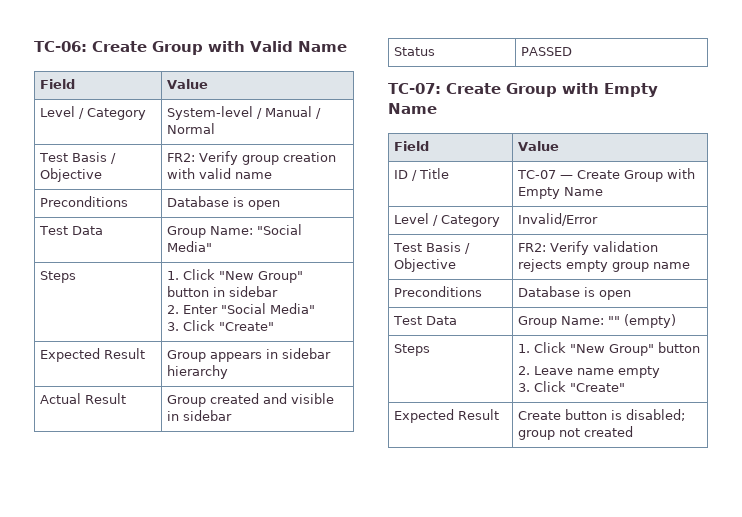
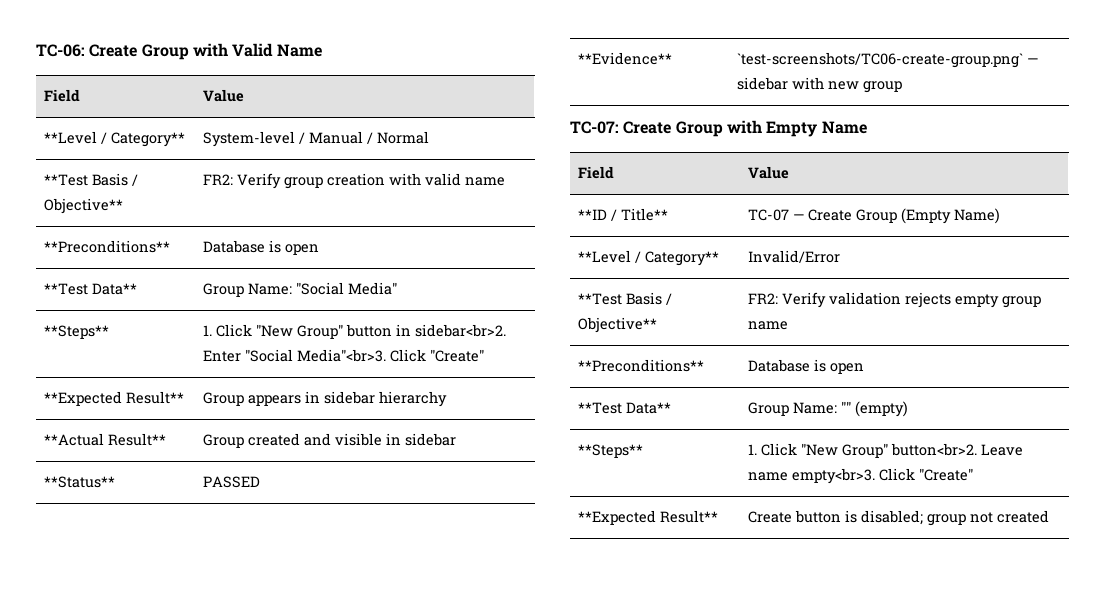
- Level / Category | System-level / Manual / Normal
+ **Level / Category** | System-level / Manual / Normal
- Test Basis / Objective | FR2: Verify group creation with valid name
- Preconditions | Database is open
- Test Data | Group Name: "Social Media"
+ **Test Basis / Objective** | FR2: Verify group creation with valid name
+ **Preconditions** | Database is open
+ **Test Data** | Group Name: "Social Media"
- Steps | 1. Click "New Group" button in sidebar
- 2. Enter "Social Media"
- 3. Click "Create"
- Expected Result | Group appears in sidebar hierarchy
+ **Steps** | 1. Click "New Group" button in sidebar<br>2. Enter "Social Media"<br>3. Click "Create"
+ **Expected Result** | Group appears in sidebar hierarchy
- Actual Result | Group created and visible in sidebar
+ **Actual Result** | Group created and visible in sidebar
- Status | PASSED
+ **Status** | PASSED
+ **Evidence** | `test-screenshots/TC06-create-group.png` — sidebar with new group
- ID / Title | TC-07 — Create Group with Empty Name
- Level / Category | Invalid/Error
+ **ID / Title** | TC-07 — Create Group (Empty Name)
+ **Level / Category** | Invalid/Error
- Test Basis / Objective | FR2: Verify validation rejects empty group name
- Preconditions | Database is open
- Test Data | Group Name: "" (empty)
- Steps | 1. Click "New Group" button
- 2. Leave name empty
- 3. Click "Create"
- Expected Result | Create button is disabled; group not created
+ **Test Basis / Objective** | FR2: Verify validation rejects empty group name
+ **Preconditions** | Database is open
+ **Test Data** | Group Name: "" (empty)
+ **Steps** | 1. Click "New Group" button<br>2. Leave name empty<br>3. Click "Create"
+ **Expected Result** | Create button is disabled; group not created

